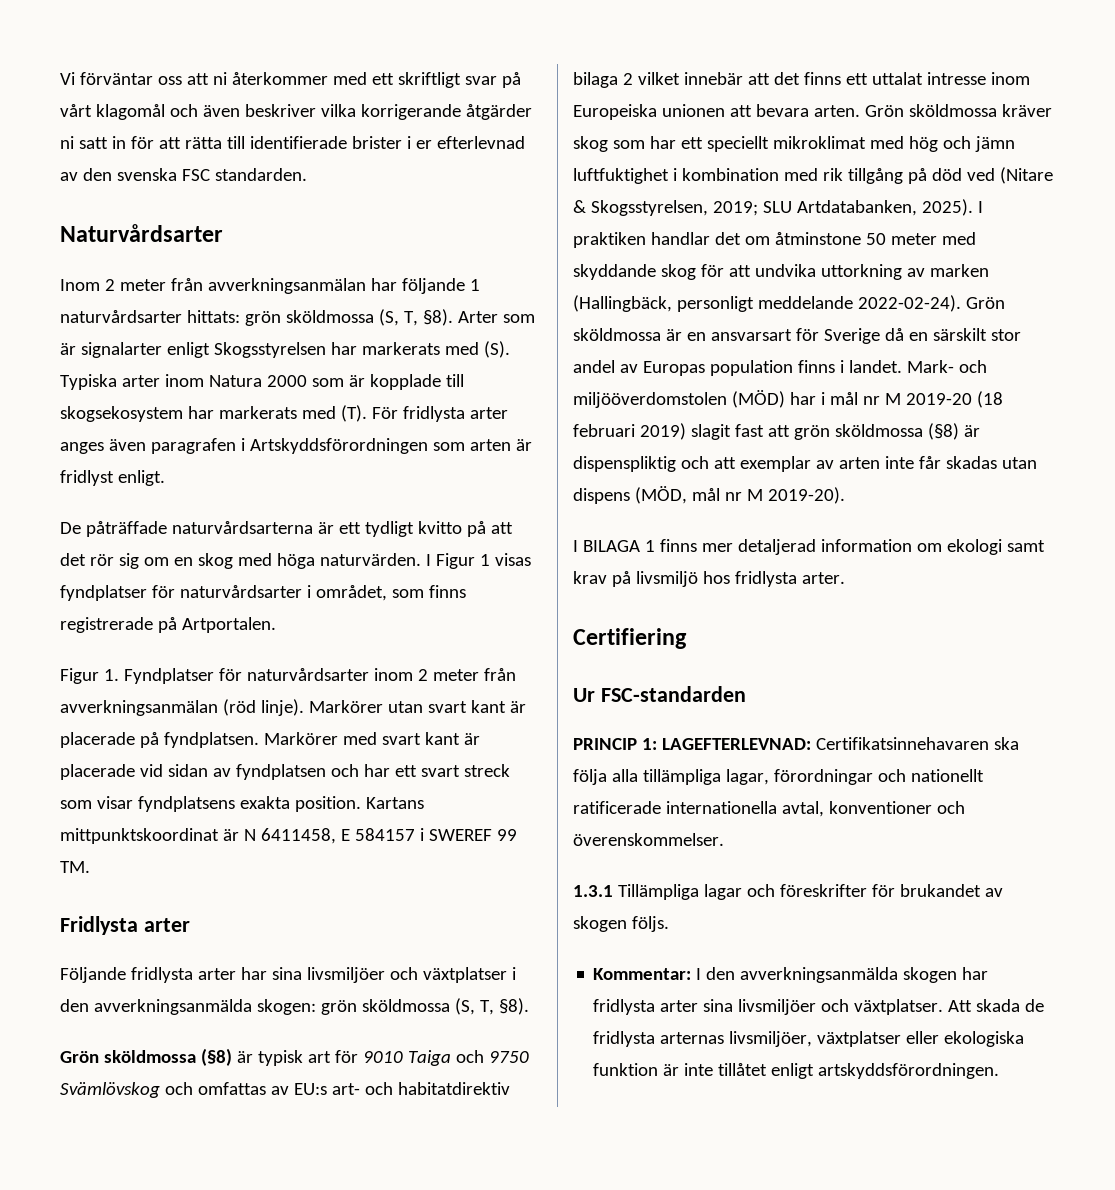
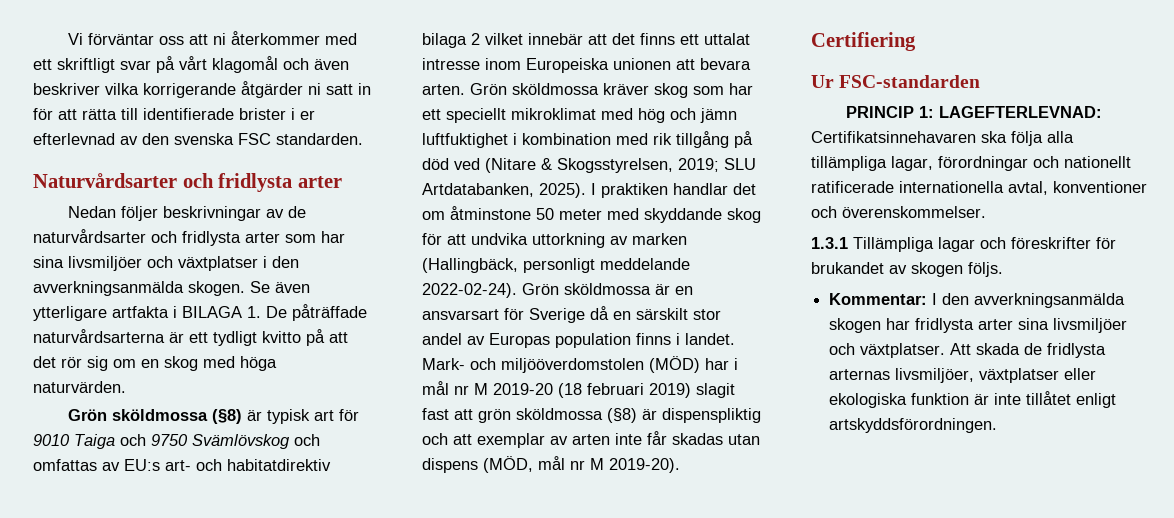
- Naturvårdsarter
- Inom 2 meter från avverkningsanmälan har följande 1 naturvårdsarter hittats: grön sköldmossa (S, T, §8). Arter som är signalarter enligt Skogsstyrelsen har markerats med (S). Typiska arter inom Natura 2000 som är kopplade till skogsekosystem har markerats med (T). För fridlysta arter anges även paragrafen i Artskyddsförordningen som arten är fridlyst enligt.
- De påträffade naturvårdsarterna är ett tydligt kvitto på att det rör sig om en skog med höga naturvärden. I Figur 1 visas fyndplatser för naturvårdsarter i området, som finns registrerade på Artportalen.
- Figur 1. Fyndplatser för naturvårdsarter inom 2 meter från avverkningsanmälan (röd linje). Markörer utan svart kant är placerade på fyndplatsen. Markörer med svart kant är placerade vid sidan av fyndplatsen och har ett svart streck som visar fyndplatsens exakta position. Kartans mittpunktskoordinat är N 6411458, E 584157 i SWEREF 99 TM.
- Fridlysta arter
- Följande fridlysta arter har sina livsmiljöer och växtplatser i den avverkningsanmälda skogen: grön sköldmossa (S, T, §8).
+ Naturvårdsarter och fridlysta arter
+ Nedan följer beskrivningar av de naturvårdsarter och fridlysta arter som har sina livsmiljöer och växtplatser i den avverkningsanmälda skogen. Se även ytterligare artfakta i BILAGA 1. De påträffade naturvårdsarterna är ett tydligt kvitto på att det rör sig om en skog med höga naturvärden.
- I BILAGA 1 finns mer detaljerad information om ekologi samt krav på livsmiljö hos fridlysta arter.

